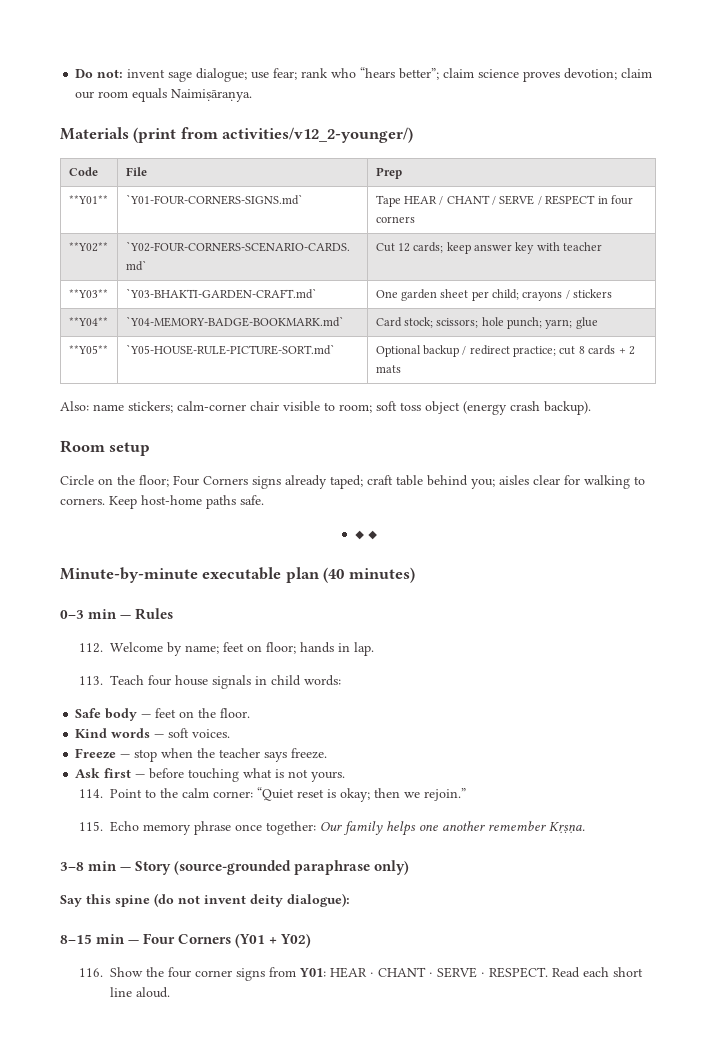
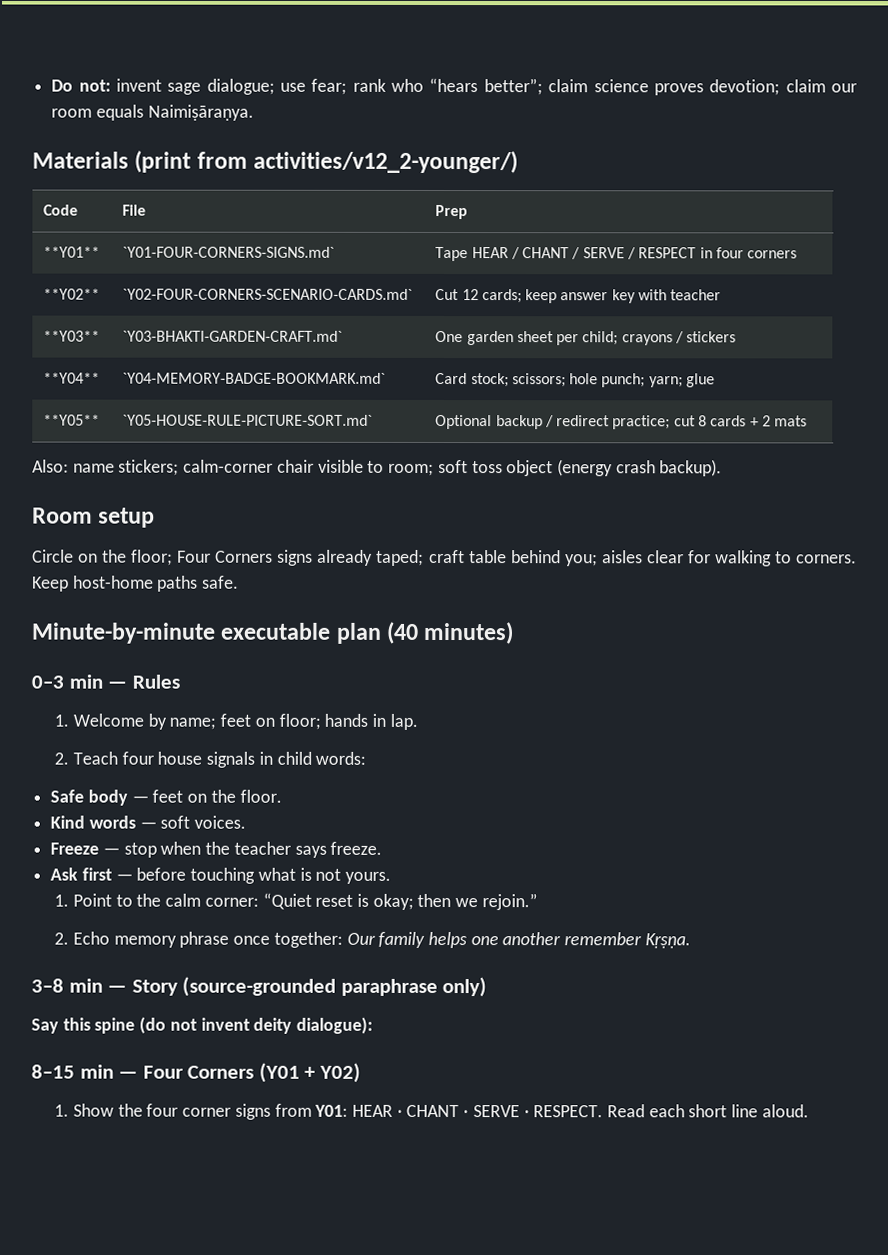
- ◆ ◆
- 112. Welcome by name; feet on floor; hands in lap.
+ 1. Welcome by name; feet on floor; hands in lap.
- 113. Teach four house signals in child words:
+ 2. Teach four house signals in child words:
- 114. Point to the calm corner: “Quiet reset is okay; then we rejoin.”
+ 1. Point to the calm corner: “Quiet reset is okay; then we rejoin.”
- 115. Echo memory phrase once together: Our family helps one another remember Kṛṣṇa.
+ 2. Echo memory phrase once together: Our family helps one another remember Kṛṣṇa.
- 116. Show the four corner signs from Y01: HEAR · CHANT · SERVE · RESPECT.
+ 1. Show the four corner signs from Y01: HEAR · CHANT · SERVE · RESPECT.

